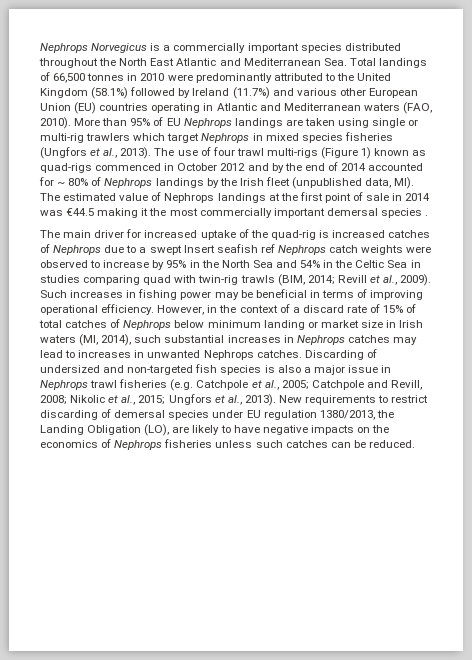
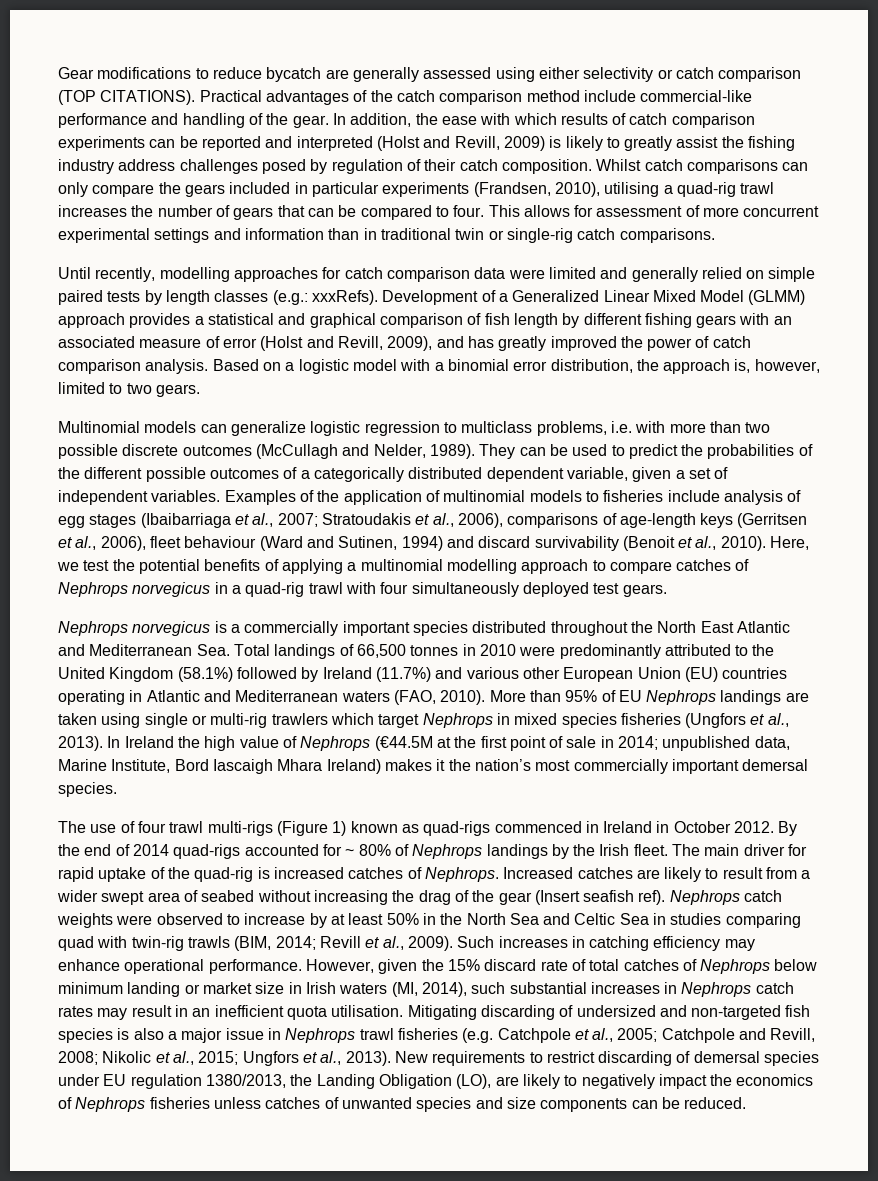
- Nephrops Norvegicus is a commercially important species distributed throughout the North East Atlantic and Mediterranean Sea. Total landings of 66,500 tonnes in 2010 were predominantly attributed to the United Kingdom (58.1%) followed by Ireland (11.7%) and various other European Union (EU) countries operating in Atlantic and Mediterranean waters (FAO, 2010).
+ Gear modifications to reduce bycatch are generally assessed using either selectivity or catch comparison (TOP CITATIONS). Practical advantages of the catch comparison method include commercial-like performance and handling of the gear. In addition, the ease with which results of catch comparison experiments can be reported and interpreted (Holst and Revill, 2009) is likely to greatly assist the fishing industry address challenges posed by regulation of their catch composition. Whilst catch comparisons can only compare the gears included in particular experiments (Frandsen, 2010), utilising a quad-rig trawl increases the number of gears that can be compared to four. This allows for assessment of more concurrent experimental settings and information than in traditional twin or single-rig catch comparisons.
+ Until recently, modelling approaches for catch comparison data were limited and generally relied on simple paired tests by length classes (e.g.: xxxRefs). Development of a Generalized Linear Mixed Model (GLMM) approach provides a statistical and graphical comparison of fish length by different fishing gears with an associated measure of error (Holst and Revill, 2009), and has greatly improved the power of catch comparison analysis. Based on a logistic model with a binomial error distribution, the approach is, however, limited to two gears.
+ Multinomial models can generalize logistic regression to multiclass problems, i.e. with more than two possible discrete outcomes (McCullagh and Nelder, 1989). They can be used to predict the probabilities of the different possible outcomes of a categorically distributed dependent variable, given a set of independent variables. Examples of the application of multinomial models to fisheries include analysis of egg stages (Ibaibarriaga et al., 2007; Stratoudakis et al., 2006), comparisons of age-length keys (Gerritsen et al., 2006), fleet behaviour (Ward and Sutinen, 1994) and discard survivability (Benoit et al., 2010). Here, we test the potential benefits of applying a multinomial modelling approach to compare catches of Nephrops norvegicus in a quad-rig trawl with four simultaneously deployed test gears.
+ Nephrops norvegicus is a commercially important species distributed throughout the North East Atlantic and Mediterranean Sea. Total landings of 66,500 tonnes in 2010 were predominantly attributed to the United Kingdom (58.1%) followed by Ireland (11.7%) and various other European Union (EU) countries operating in Atlantic and Mediterranean waters (FAO, 2010).
- More than 95% of EU Nephrops landings are taken using single or multi-rig trawlers which target Nephrops in mixed species fisheries (Ungfors et al., 2013). The use of four trawl multi-rigs (Figure 1) known as quad-rigs commenced in October 2012 and by the end of 2014 accounted for ~ 80% of Nephrops landings by the Irish fleet (unpublished data, MI). The estimated value of Nephrops landings at the first point of sale in 2014 was €44.5 making it the most commercially important demersal species .
- The main driver for increased uptake of the quad-rig is increased catches of Nephrops due to a swept Insert seafish ref Nephrops catch weights were observed to increase by 95% in the North Sea and 54% in the Celtic Sea in studies comparing quad with twin-rig trawls (BIM, 2014;
+ More than 95% of EU Nephrops landings are taken using single or multi-rig trawlers which target Nephrops in mixed species fisheries (Ungfors et al., 2013). In Ireland the high value of Nephrops (€44.5M at the first point of sale in 2014; unpublished data, Marine Institute, Bord Iascaigh Mhara Ireland) makes it the nation’s most commercially important demersal species.
+ The use of four trawl multi-rigs (Figure 1) known as quad-rigs commenced in Ireland in October 2012. By the end of 2014 quad-rigs accounted for ~ 80% of Nephrops landings by the Irish fleet. The main driver for rapid uptake of the quad-rig is increased catches of Nephrops. Increased catches are likely to result from a wider swept area of seabed without increasing the drag of the gear (Insert seafish ref). Nephrops catch weights were observed to increase by at least 50% in the North Sea and Celtic Sea in studies comparing quad with twin-rig trawls (BIM, 2014;
- Such increases in fishing power may be beneficial in terms of improving operational efficiency. However, in the context of a discard rate of 15% of total catches of Nephrops below minimum landing or market size in Irish waters (MI, 2014), such substantial increases in Nephrops catches may lead to increases in unwanted Nephrops catches. Discarding of undersized and non-targeted fish species is also a major issue in Nephrops trawl fisheries (e.g. Catchpole et al., 2005; Catchpole and Revill, 2008; Nikolic et al., 2015; Ungfors et al., 2013).
+ Such increases in catching efficiency may enhance operational performance. However, given the 15% discard rate of total catches of Nephrops below minimum landing or market size in Irish waters (MI, 2014), such substantial increases in Nephrops catch rates may result in an inefficient quota utilisation. Mitigating discarding of undersized and non-targeted fish species is also a major issue in Nephrops trawl fisheries (e.g. Catchpole et al., 2005; Catchpole and Revill, 2008; Nikolic et al., 2015; Ungfors et al., 2013).
- New requirements to restrict discarding of demersal species under EU regulation 1380/2013, the Landing Obligation (LO), are likely to have negative impacts on the economics of Nephrops fisheries unless such catches can be reduced.
+ New requirements to restrict discarding of demersal species under EU regulation 1380/2013, the Landing Obligation (LO), are likely to negatively impact the economics of Nephrops fisheries unless catches of unwanted species and size components can be reduced.

